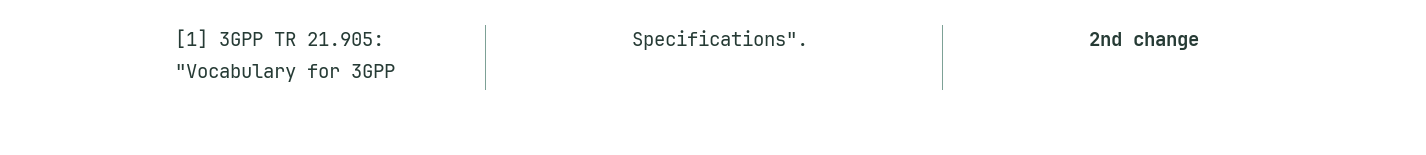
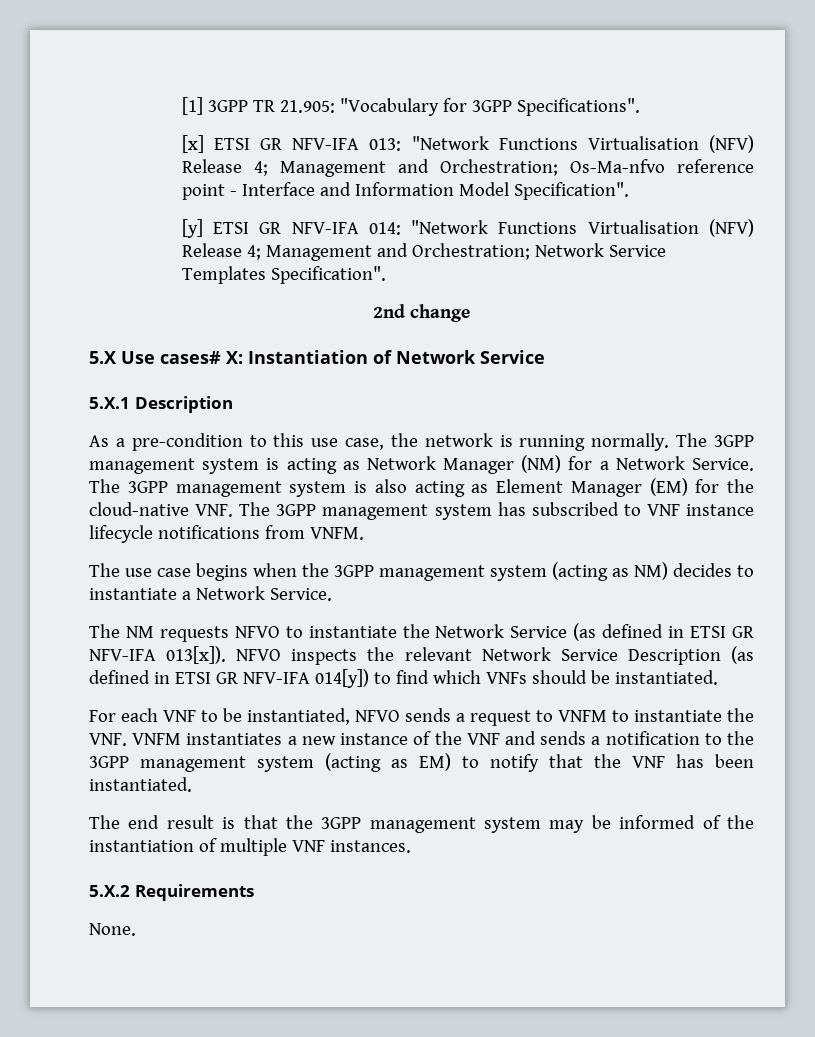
+ [x] ETSI GR NFV-IFA 013: "Network Functions Virtualisation (NFV) Release 4; Management and Orchestration; Os-Ma-nfvo reference point - Interface and Information Model Specification".
+ [y] ETSI GR NFV-IFA 014: "Network Functions Virtualisation (NFV) Release 4; Management and Orchestration; Network Service Templates Specification".
  2nd change
+ 5.X Use cases# X: Instantiation of Network Service
+ 5.X.1 Description
+ As a pre-condition to this use case, the network is running normally. The 3GPP management system is acting as Network Manager (NM) for a Network Service. The 3GPP management system is also acting as Element Manager (EM) for the cloud-native VNF. The 3GPP management system has subscribed to VNF instance lifecycle notifications from VNFM.
+ The use case begins when the 3GPP management system (acting as NM) decides to instantiate a Network Service.
+ The NM requests NFVO to instantiate the Network Service (as defined in ETSI GR NFV-IFA 013[x]). NFVO inspects the relevant Network Service Description (as defined in ETSI GR NFV-IFA 014[y]) to find which VNFs should be instantiated.
+ For each VNF to be instantiated, NFVO sends a request to VNFM to instantiate the VNF. VNFM instantiates a new instance of the VNF and sends a notification to the 3GPP management system (acting as EM) to notify that the VNF has been instantiated.
+ The end result is that the 3GPP management system may be informed of the instantiation of multiple VNF instances.
+ 5.X.2 Requirements
+ None.

